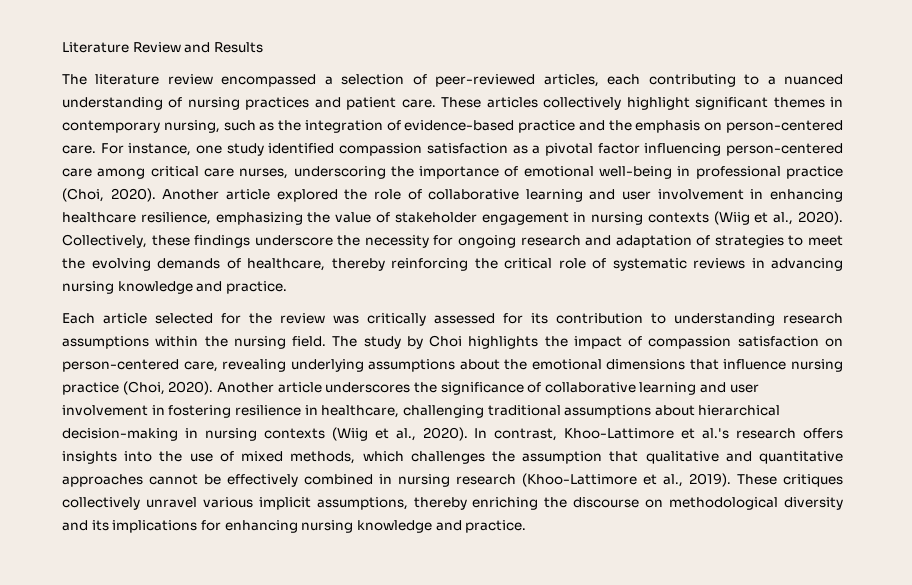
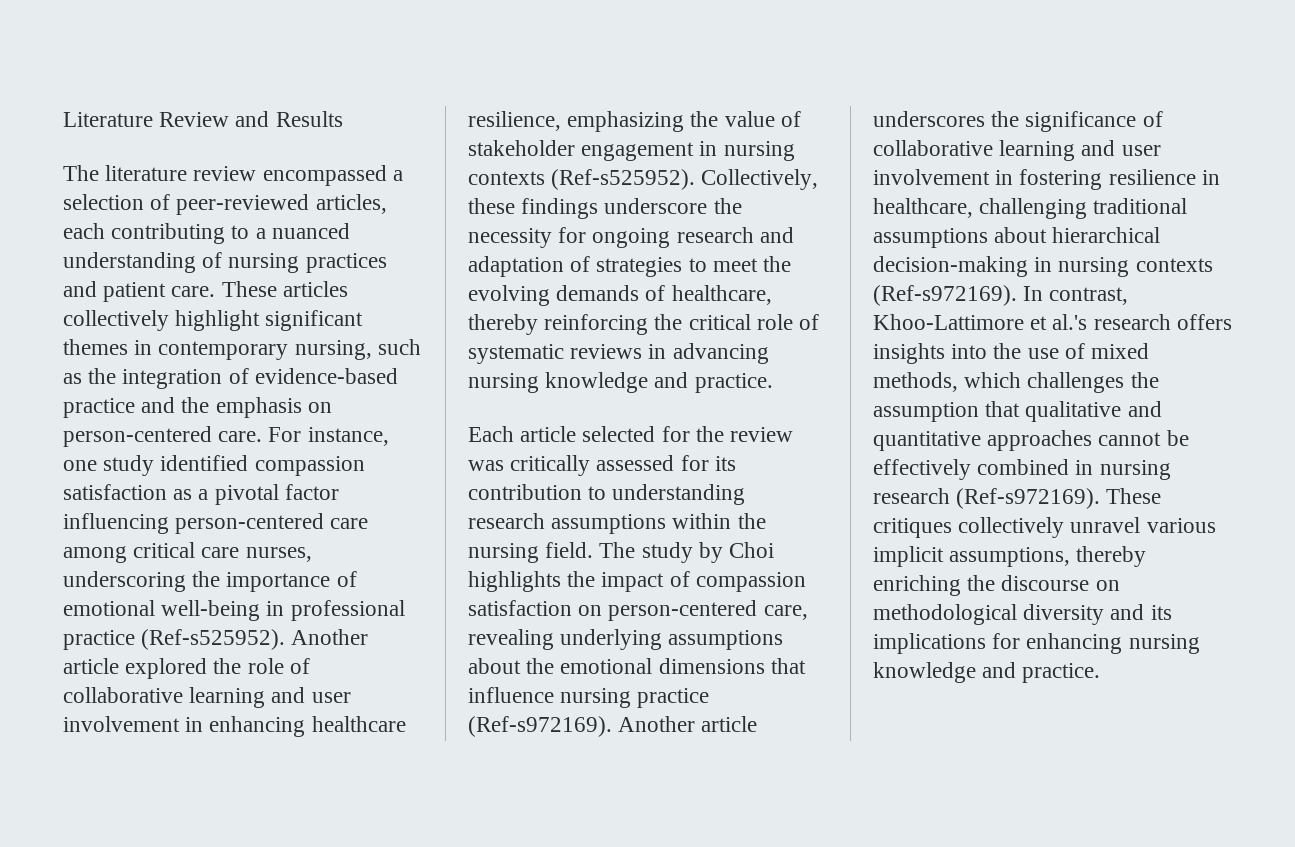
- For instance, one study identified compassion satisfaction as a pivotal factor influencing person-centered care among critical care nurses, underscoring the importance of emotional well-being in professional practice (Choi, 2020).
+ For instance, one study identified compassion satisfaction as a pivotal factor influencing person-centered care among critical care nurses, underscoring the importance of emotional well-being in professional practice (Ref-s525952).
- Another article explored the role of collaborative learning and user involvement in enhancing healthcare resilience, emphasizing the value of stakeholder engagement in nursing contexts (Wiig et al., 2020).
+ Another article explored the role of collaborative learning and user involvement in enhancing healthcare resilience, emphasizing the value of stakeholder engagement in nursing contexts (Ref-s525952).
- The study by Choi highlights the impact of compassion satisfaction on person-centered care, revealing underlying assumptions about the emotional dimensions that influence nursing practice (Choi, 2020).
+ The study by Choi highlights the impact of compassion satisfaction on person-centered care, revealing underlying assumptions about the emotional dimensions that influence nursing practice (Ref-s972169).
- Another article underscores the significance of collaborative learning and user involvement in fostering resilience in healthcare, challenging traditional assumptions about hierarchical decision-making in nursing contexts (Wiig et al., 2020).
+ Another article underscores the significance of collaborative learning and user involvement in fostering resilience in healthcare, challenging traditional assumptions about hierarchical decision-making in nursing contexts (Ref-s972169).
- In contrast, Khoo-Lattimore et al.'s research offers insights into the use of mixed methods, which challenges the assumption that qualitative and quantitative approaches cannot be effectively combined in nursing research (Khoo-Lattimore et al., 2019).
+ In contrast, Khoo-Lattimore et al.'s research offers insights into the use of mixed methods, which challenges the assumption that qualitative and quantitative approaches cannot be effectively combined in nursing research (Ref-s972169).

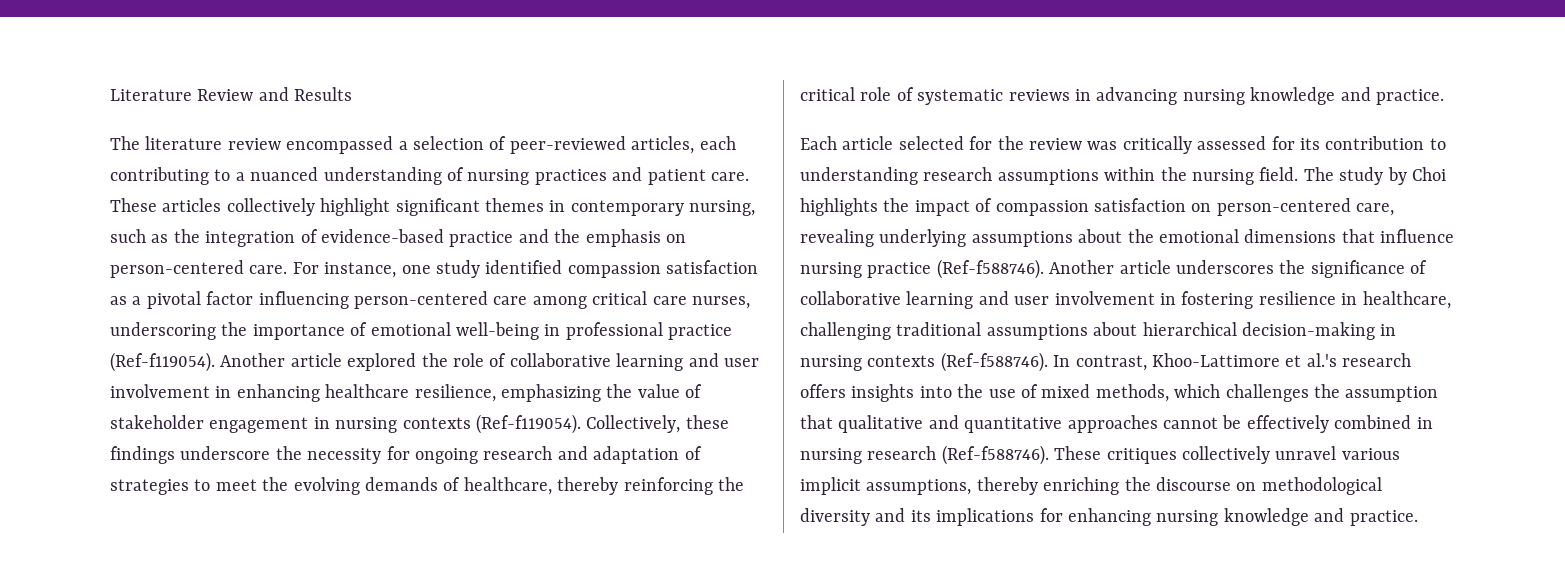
- For instance, one study identified compassion satisfaction as a pivotal factor influencing person-centered care among critical care nurses, underscoring the importance of emotional well-being in professional practice (Ref-s525952).
+ For instance, one study identified compassion satisfaction as a pivotal factor influencing person-centered care among critical care nurses, underscoring the importance of emotional well-being in professional practice (Ref-f119054).
- Another article explored the role of collaborative learning and user involvement in enhancing healthcare resilience, emphasizing the value of stakeholder engagement in nursing contexts (Ref-s525952).
+ Another article explored the role of collaborative learning and user involvement in enhancing healthcare resilience, emphasizing the value of stakeholder engagement in nursing contexts (Ref-f119054).
- The study by Choi highlights the impact of compassion satisfaction on person-centered care, revealing underlying assumptions about the emotional dimensions that influence nursing practice (Ref-s972169).
+ The study by Choi highlights the impact of compassion satisfaction on person-centered care, revealing underlying assumptions about the emotional dimensions that influence nursing practice (Ref-f588746).
- Another article underscores the significance of collaborative learning and user involvement in fostering resilience in healthcare, challenging traditional assumptions about hierarchical decision-making in nursing contexts (Ref-s972169).
+ Another article underscores the significance of collaborative learning and user involvement in fostering resilience in healthcare, challenging traditional assumptions about hierarchical decision-making in nursing contexts (Ref-f588746).
- In contrast, Khoo-Lattimore et al.'s research offers insights into the use of mixed methods, which challenges the assumption that qualitative and quantitative approaches cannot be effectively combined in nursing research (Ref-s972169).
+ In contrast, Khoo-Lattimore et al.'s research offers insights into the use of mixed methods, which challenges the assumption that qualitative and quantitative approaches cannot be effectively combined in nursing research (Ref-f588746).

